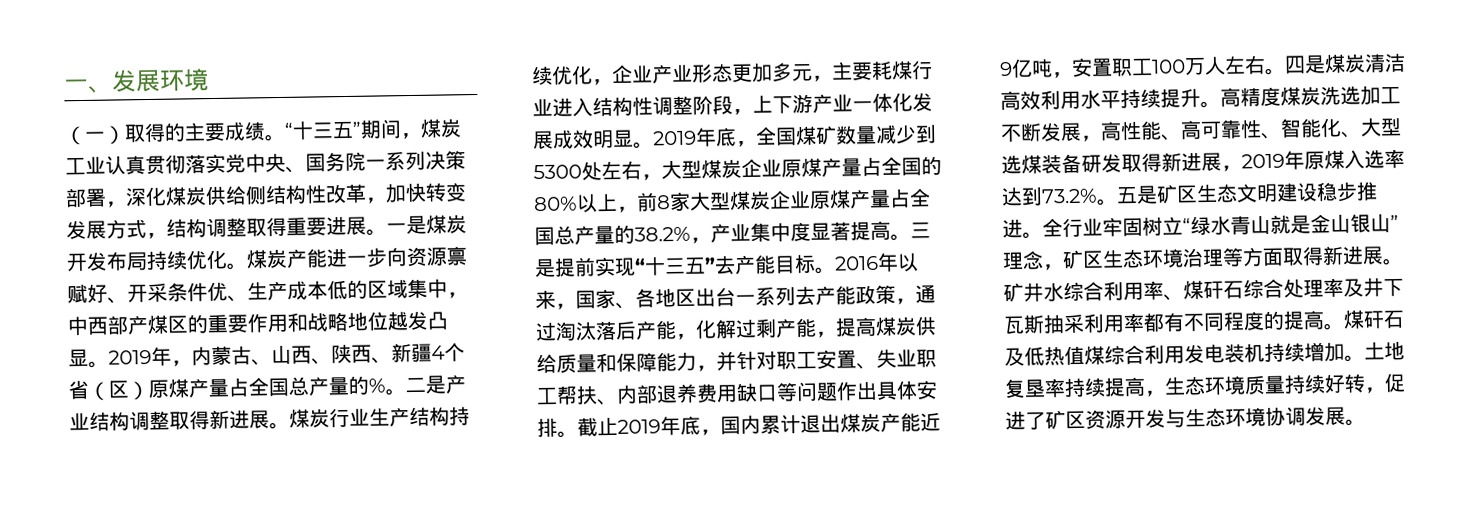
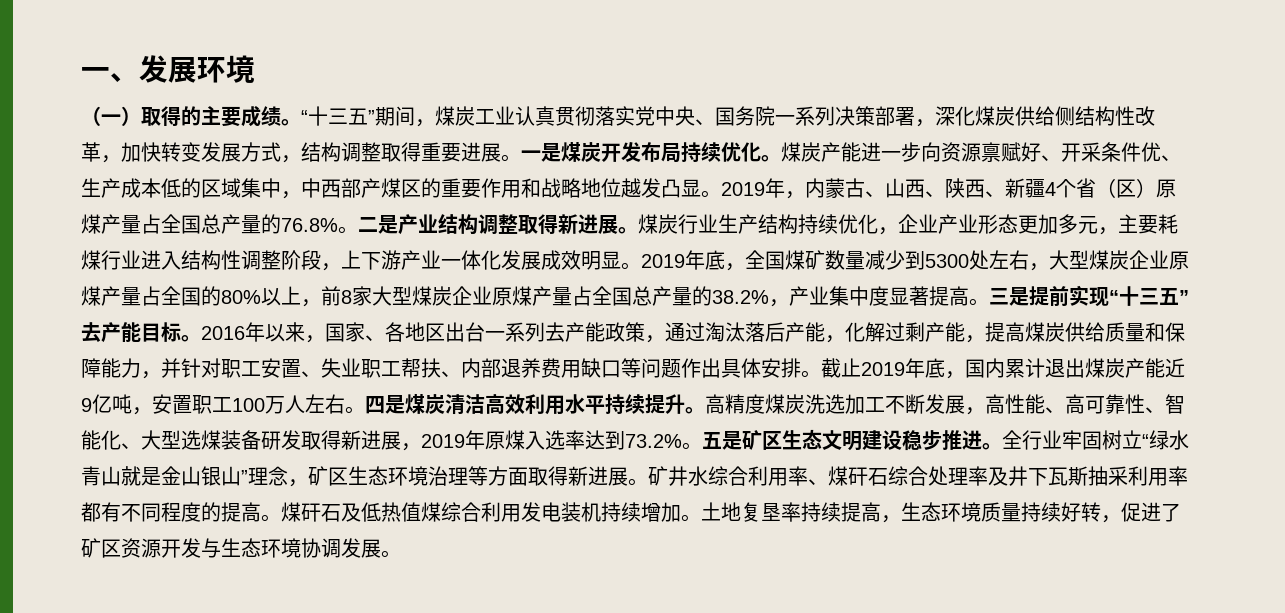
- 2019年，内蒙古、山西、陕西、新疆4个省（区）原煤产量占全国总产量的%。
+ 2019年，内蒙古、山西、陕西、新疆4个省（区）原煤产量占全国总产量的76.8%。

